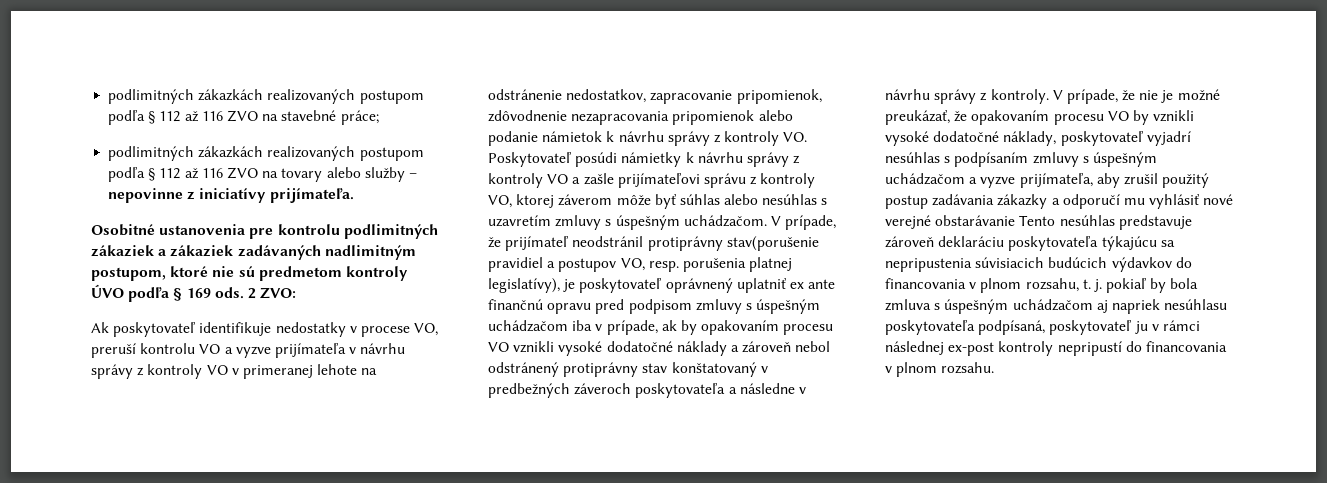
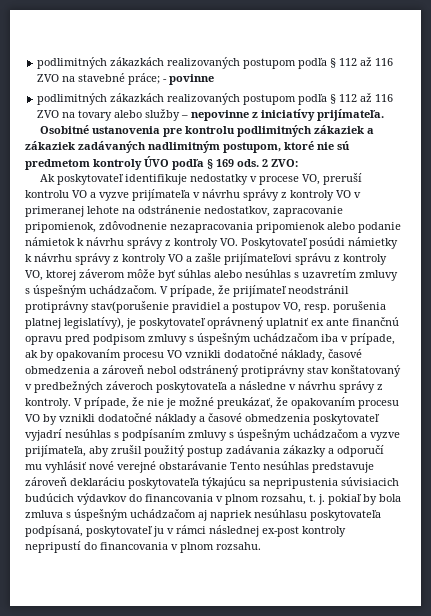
- podlimitných zákazkách realizovaných postupom podľa § 112 až 116 ZVO na stavebné práce;
+ podlimitných zákazkách realizovaných postupom podľa § 112 až 116 ZVO na stavebné práce; - povinne
- V prípade, že prijímateľ neodstránil protiprávny stav(porušenie pravidiel a postupov VO, resp. porušenia platnej legislatívy), je poskytovateľ oprávnený uplatniť ex ante finančnú opravu pred podpisom zmluvy s úspešným uchádzačom iba v prípade, ak by opakovaním procesu VO vznikli vysoké dodatočné náklady a zároveň nebol odstránený protiprávny stav konštatovaný v predbežných záveroch poskytovateľa a následne v návrhu správy z kontroly.
+ V prípade, že prijímateľ neodstránil protiprávny stav(porušenie pravidiel a postupov VO, resp. porušenia platnej legislatívy), je poskytovateľ oprávnený uplatniť ex ante finančnú opravu pred podpisom zmluvy s úspešným uchádzačom iba v prípade, ak by opakovaním procesu VO vznikli dodatočné náklady, časové obmedzenia a zároveň nebol odstránený protiprávny stav konštatovaný v predbežných záveroch poskytovateľa a následne v návrhu správy z kontroly.
- V prípade, že nie je možné preukázať, že opakovaním procesu VO by vznikli vysoké dodatočné náklady, poskytovateľ vyjadrí nesúhlas s podpísaním zmluvy s úspešným uchádzačom a vyzve prijímateľa, aby zrušil použitý postup zadávania zákazky a odporučí mu vyhlásiť nové verejné obstarávanie Tento nesúhlas predstavuje zároveň deklaráciu poskytovateľa týkajúcu sa nepripustenia súvisiacich budúcich výdavkov do financovania v plnom rozsahu, t. j. pokiaľ by bola zmluva s úspešným uchádzačom aj napriek nesúhlasu poskytovateľa podpísaná, poskytovateľ ju v rámci následnej ex-post kontroly nepripustí do financovania v plnom rozsahu.
+ V prípade, že nie je možné preukázať, že opakovaním procesu VO by vznikli dodatočné náklady a časové obmedzenia poskytovateľ vyjadrí nesúhlas s podpísaním zmluvy s úspešným uchádzačom a vyzve prijímateľa, aby zrušil použitý postup zadávania zákazky a odporučí mu vyhlásiť nové verejné obstarávanie Tento nesúhlas predstavuje zároveň deklaráciu poskytovateľa týkajúcu sa nepripustenia súvisiacich budúcich výdavkov do financovania v plnom rozsahu, t. j. pokiaľ by bola zmluva s úspešným uchádzačom aj napriek nesúhlasu poskytovateľa podpísaná, poskytovateľ ju v rámci následnej ex-post kontroly nepripustí do financovania v plnom rozsahu.

